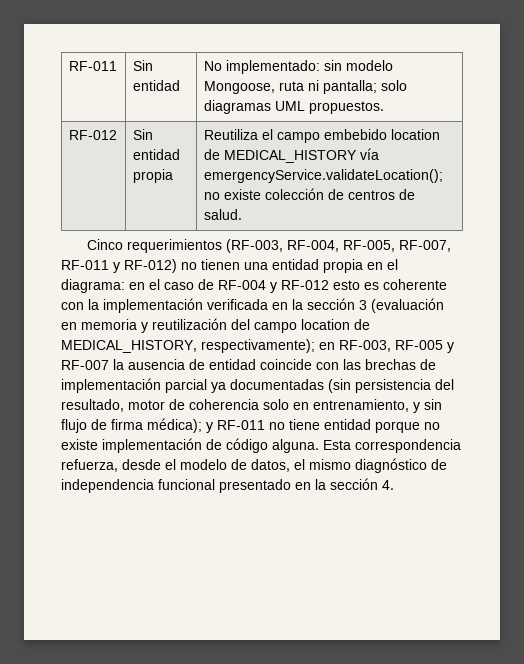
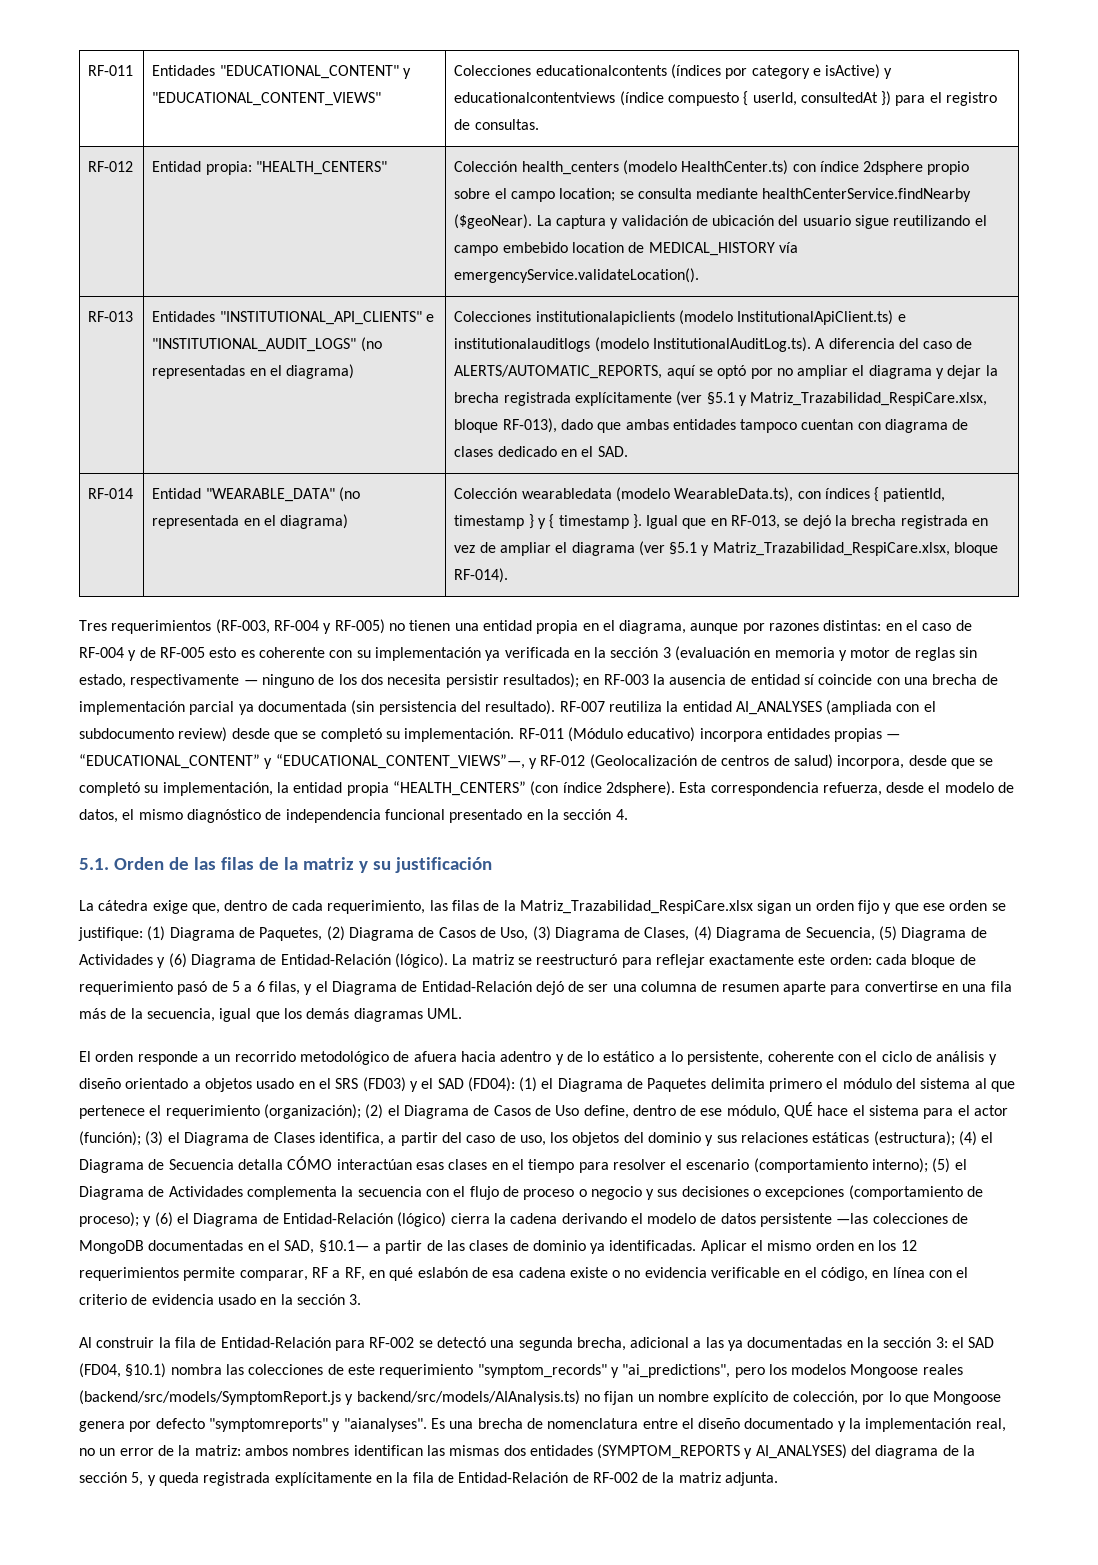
- RF-011 | Sin entidad | No implementado: sin modelo Mongoose, ruta ni pantalla; solo diagramas UML propuestos.
- RF-012 | Sin entidad propia | Reutiliza el campo embebido location de MEDICAL_HISTORY vía emergencyService.validateLocation(); no existe colección de centros de salud.
- Cinco requerimientos (RF-003, RF-004, RF-005, RF-007, RF-011 y RF-012) no tienen una entidad propia en el diagrama: en el caso de RF-004 y RF-012 esto es coherente con la implementación verificada en la sección 3 (evaluación en memoria y reutilización del campo location de MEDICAL_HISTORY, respectivamente); en RF-003, RF-005 y RF-007 la ausencia de entidad coincide con las brechas de implementación parcial ya documentadas (sin persistencia del resultado, motor de coherencia solo en entrenamiento, y sin flujo de firma médica); y RF-011 no tiene entidad porque no existe implementación de código alguna.
+ RF-011 | Entidades "EDUCATIONAL_CONTENT" y "EDUCATIONAL_CONTENT_VIEWS" | Colecciones educationalcontents (índices por category e isActive) y educationalcontentviews (índice compuesto { userId, consultedAt }) para el registro de consultas.
+ RF-012 | Entidad propia: "HEALTH_CENTERS" | Colección health_centers (modelo HealthCenter.ts) con índice 2dsphere propio sobre el campo location; se consulta mediante healthCenterService.findNearby ($geoNear). La captura y validación de ubicación del usuario sigue reutilizando el campo embebido location de MEDICAL_HISTORY vía emergencyService.validateLocation().
+ RF-013 | Entidades "INSTITUTIONAL_API_CLIENTS" e "INSTITUTIONAL_AUDIT_LOGS" (no representadas en el diagrama) | Colecciones institutionalapiclients (modelo InstitutionalApiClient.ts) e institutionalauditlogs (modelo InstitutionalAuditLog.ts). A diferencia del caso de ALERTS/AUTOMATIC_REPORTS, aquí se optó por no ampliar el diagrama y dejar la brecha registrada explícitamente (ver §5.1 y Matriz_Trazabilidad_RespiCare.xlsx, bloque RF-013), dado que ambas entidades tampoco cuentan con diagrama de clases dedicado en el SAD.
+ RF-014 | Entidad "WEARABLE_DATA" (no representada en el diagrama) | Colección wearabledata (modelo WearableData.ts), con índices { patientId, timestamp } y { timestamp }. Igual que en RF-013, se dejó la brecha registrada en vez de ampliar el diagrama (ver §5.1 y Matriz_Trazabilidad_RespiCare.xlsx, bloque RF-014).
+ Tres requerimientos (RF-003, RF-004 y RF-005) no tienen una entidad propia en el diagrama, aunque por razones distintas: en el caso de RF-004 y de RF-005 esto es coherente con su implementación ya verificada en la sección 3 (evaluación en memoria y motor de reglas sin estado, respectivamente — ninguno de los dos necesita persistir resultados); en RF-003 la ausencia de entidad sí coincide con una brecha de implementación parcial ya documentada (sin persistencia del resultado). RF-007 reutiliza la entidad AI_ANALYSES (ampliada con el subdocumento review) desde que se completó su implementación. RF-011 (Módulo educativo) incorpora entidades propias — “EDUCATIONAL_CONTENT” y “EDUCATIONAL_CONTENT_VIEWS”—, y RF-012 (Geolocalización de centros de salud) incorpora, desde que se completó su implementación, la entidad propia “HEALTH_CENTERS” (con índice 2dsphere).
+ 5.1. Orden de las filas de la matriz y su justificación
+ La cátedra exige que, dentro de cada requerimiento, las filas de la Matriz_Trazabilidad_RespiCare.xlsx sigan un orden fijo y que ese orden se justifique: (1) Diagrama de Paquetes, (2) Diagrama de Casos de Uso, (3) Diagrama de Clases, (4) Diagrama de Secuencia, (5) Diagrama de Actividades y (6) Diagrama de Entidad-Relación (lógico). La matriz se reestructuró para reflejar exactamente este orden: cada bloque de requerimiento pasó de 5 a 6 filas, y el Diagrama de Entidad-Relación dejó de ser una columna de resumen aparte para convertirse en una fila más de la secuencia, igual que los demás diagramas UML.
+ El orden responde a un recorrido metodológico de afuera hacia adentro y de lo estático a lo persistente, coherente con el ciclo de análisis y diseño orientado a objetos usado en el SRS (FD03) y el SAD (FD04): (1) el Diagrama de Paquetes delimita primero el módulo del sistema al que pertenece el requerimiento (organización); (2) el Diagrama de Casos de Uso define, dentro de ese módulo, QUÉ hace el sistema para el actor (función); (3) el Diagrama de Clases identifica, a partir del caso de uso, los objetos del dominio y sus relaciones estáticas (estructura); (4) el Diagrama de Secuencia detalla CÓMO interactúan esas clases en el tiempo para resolver el escenario (comportamiento interno); (5) el Diagrama de Actividades complementa la secuencia con el flujo de proceso o negocio y sus decisiones o excepciones (comportamiento de proceso); y (6) el Diagrama de Entidad-Relación (lógico) cierra la cadena derivando el modelo de datos persistente —las colecciones de MongoDB documentadas en el SAD, §10.1— a partir de las clases de dominio ya identificadas. Aplicar el mismo orden en los 12 requerimientos permite comparar, RF a RF, en qué eslabón de esa cadena existe o no evidencia verificable en el código, en línea con el criterio de evidencia usado en la sección 3.
+ Al construir la fila de Entidad-Relación para RF-002 se detectó una segunda brecha, adicional a las ya documentadas en la sección 3: el SAD (FD04, §10.1) nombra las colecciones de este requerimiento "symptom_records" y "ai_predictions", pero los modelos Mongoose reales (backend/src/models/SymptomReport.js y backend/src/models/AIAnalysis.ts) no fijan un nombre explícito de colección, por lo que Mongoose genera por defecto "symptomreports" y "aianalyses". Es una brecha de nomenclatura entre el diseño documentado y la implementación real, no un error de la matriz: ambos nombres identifican las mismas dos entidades (SYMPTOM_REPORTS y AI_ANALYSES) del diagrama de la sección 5, y queda registrada explícitamente en la fila de Entidad-Relación de RF-002 de la matriz adjunta.

